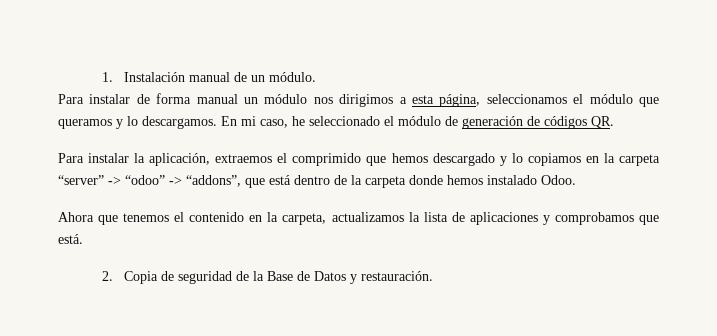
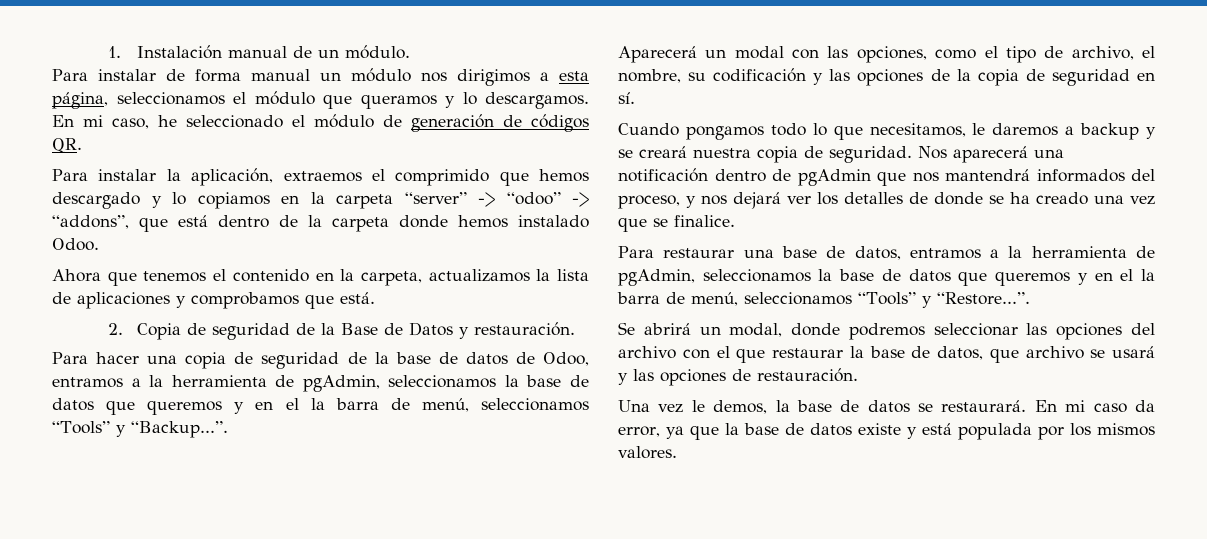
+ Para hacer una copia de seguridad de la base de datos de Odoo, entramos a la herramienta de pgAdmin, seleccionamos la base de datos que queremos y en el la barra de menú, seleccionamos “Tools” y “Backup...”.
+ Aparecerá un modal con las opciones, como el tipo de archivo, el nombre, su codificación y las opciones de la copia de seguridad en sí.
+ Cuando pongamos todo lo que necesitamos, le daremos a backup y se creará nuestra copia de seguridad. Nos aparecerá una notificación dentro de pgAdmin que nos mantendrá informados del proceso, y nos dejará ver los detalles de donde se ha creado una vez que se finalice.
+ Para restaurar una base de datos, entramos a la herramienta de pgAdmin, seleccionamos la base de datos que queremos y en el la barra de menú, seleccionamos “Tools” y “Restore...”.
+ Se abrirá un modal, donde podremos seleccionar las opciones del archivo con el que restaurar la base de datos, que archivo se usará y las opciones de restauración.
+ Una vez le demos, la base de datos se restaurará. En mi caso da error, ya que la base de datos existe y está populada por los mismos valores.

